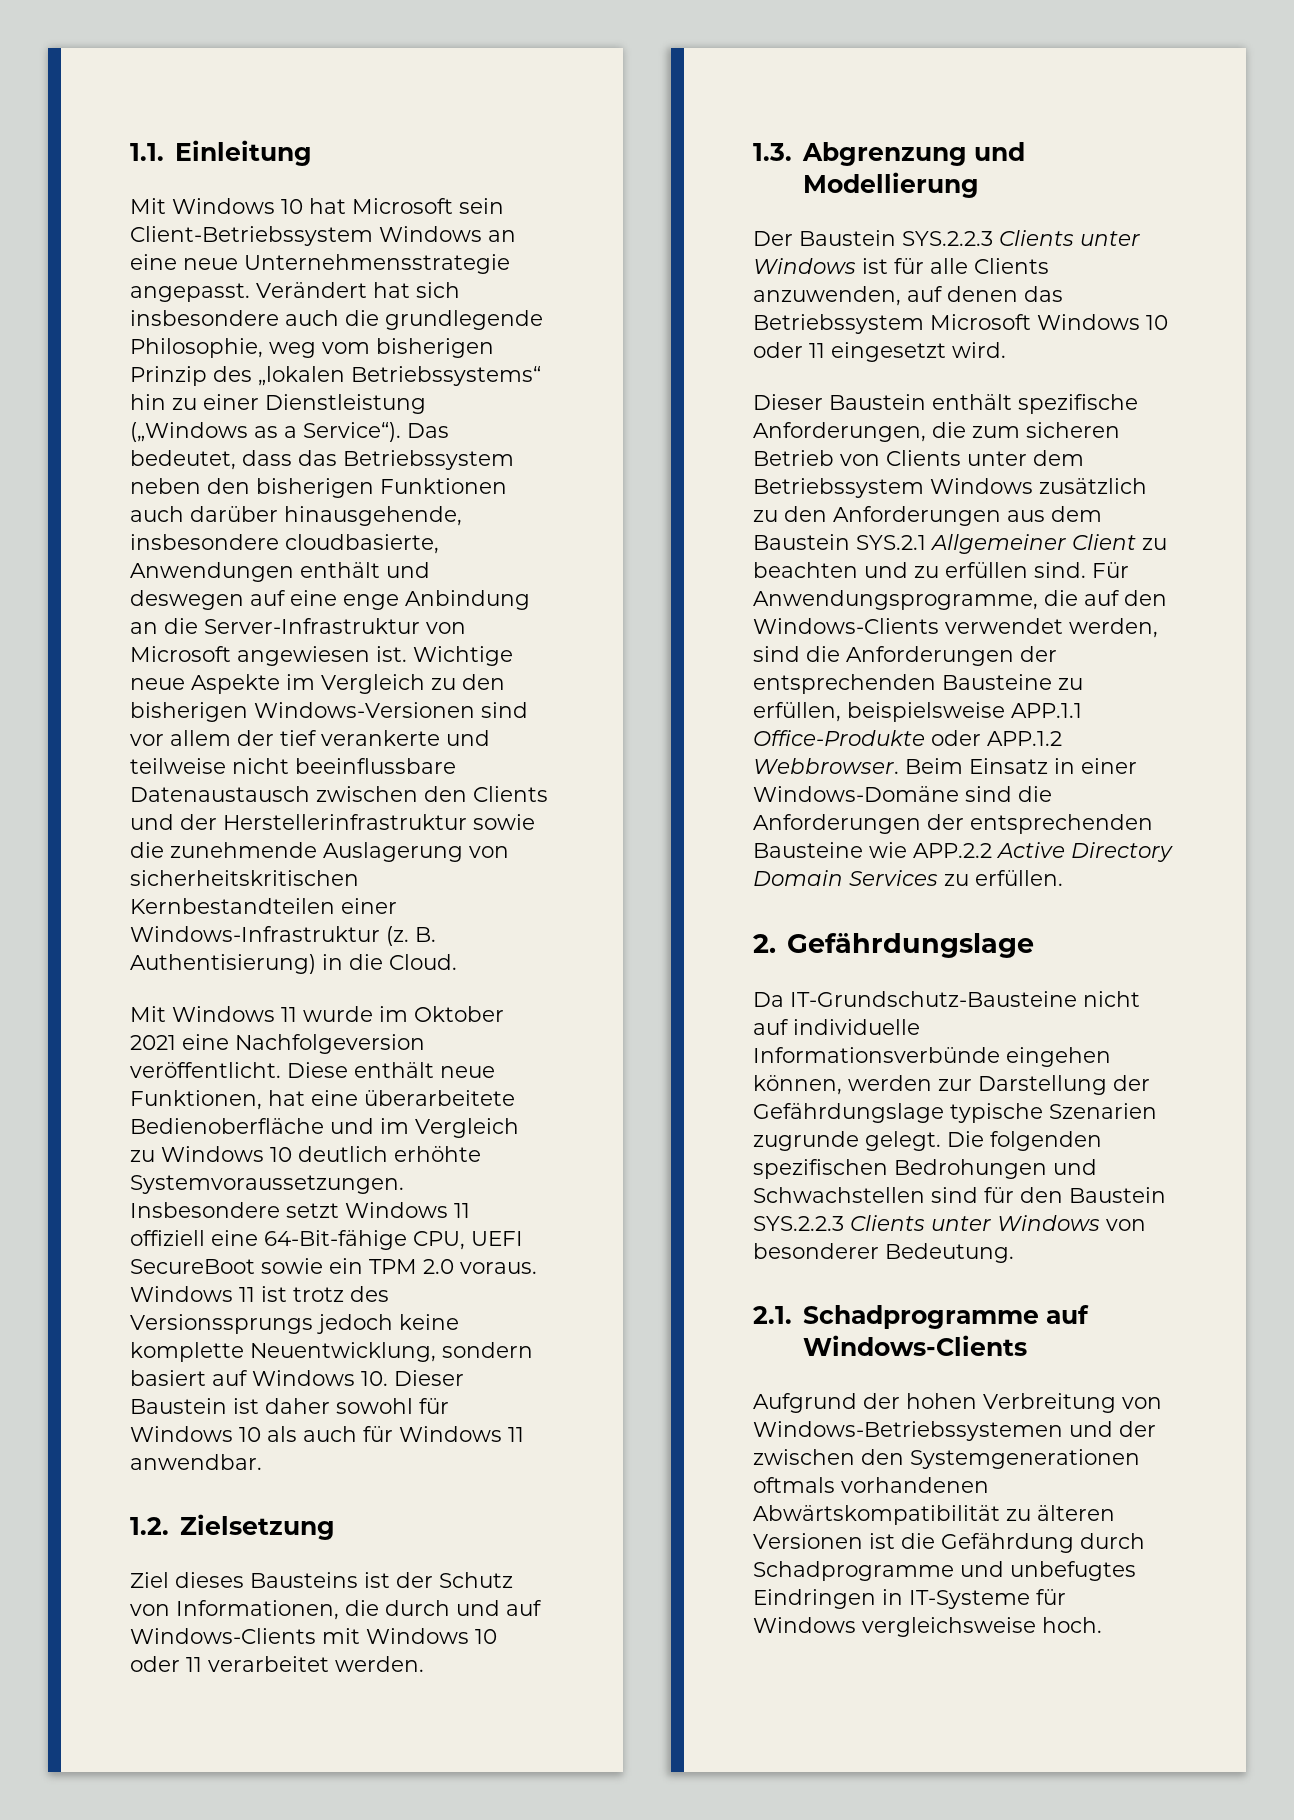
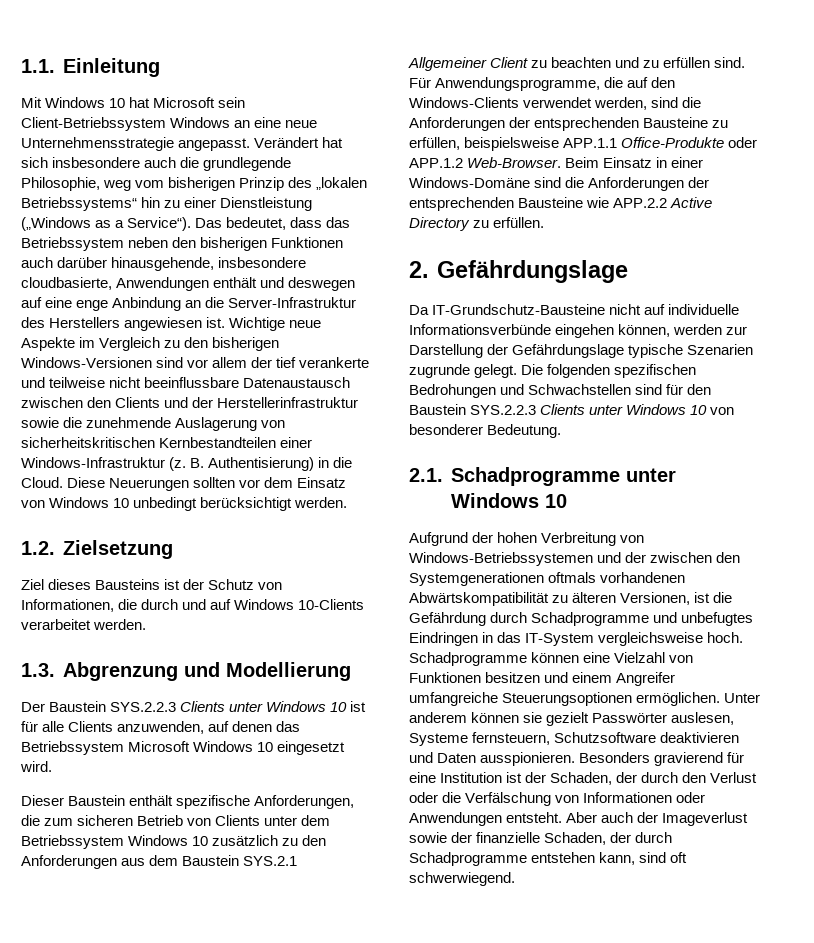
- Das bedeutet, dass das Betriebssystem neben den bisherigen Funktionen auch darüber hinausgehende, insbesondere cloudbasierte, Anwendungen enthält und deswegen auf eine enge Anbindung an die Server-Infrastruktur von Microsoft angewiesen ist.
+ Das bedeutet, dass das Betriebssystem neben den bisherigen Funktionen auch darüber hinausgehende, insbesondere cloudbasierte, Anwendungen enthält und deswegen auf eine enge Anbindung an die Server-Infrastruktur des Herstellers angewiesen ist.
- B. Authentisierung) in die Cloud.
- Mit Windows 11 wurde im Oktober 2021 eine Nachfolgeversion veröffentlicht. Diese enthält neue Funktionen, hat eine überarbeitete Bedienoberfläche und im Vergleich zu Windows 10 deutlich erhöhte Systemvoraussetzungen. Insbesondere setzt Windows 11 offiziell eine 64-Bit-fähige CPU, UEFI SecureBoot sowie ein TPM 2.0 voraus. Windows 11 ist trotz des Versionssprungs jedoch keine komplette Neuentwicklung, sondern basiert auf Windows 10. Dieser Baustein ist daher sowohl für Windows 10 als auch für Windows 11 anwendbar.
+ B. Authentisierung) in die Cloud. Diese Neuerungen sollten vor dem Einsatz von Windows 10 unbedingt berücksichtigt werden.
- Ziel dieses Bausteins ist der Schutz von Informationen, die durch und auf Windows-Clients mit Windows 10 oder 11 verarbeitet werden.
+ Ziel dieses Bausteins ist der Schutz von Informationen, die durch und auf Windows 10-Clients verarbeitet werden.
- Der Baustein SYS.2.2.3 Clients unter Windows ist für alle Clients anzuwenden, auf denen das Betriebssystem Microsoft Windows 10 oder 11 eingesetzt wird.
+ Der Baustein SYS.2.2.3 Clients unter Windows 10 ist für alle Clients anzuwenden, auf denen das Betriebssystem Microsoft Windows 10 eingesetzt wird.
- Dieser Baustein enthält spezifische Anforderungen, die zum sicheren Betrieb von Clients unter dem Betriebssystem Windows zusätzlich zu den Anforderungen aus dem Baustein SYS.2.1 Allgemeiner Client zu beachten und zu erfüllen sind.
+ Dieser Baustein enthält spezifische Anforderungen, die zum sicheren Betrieb von Clients unter dem Betriebssystem Windows 10 zusätzlich zu den Anforderungen aus dem Baustein SYS.2.1 Allgemeiner Client zu beachten und zu erfüllen sind.
- Für Anwendungsprogramme, die auf den Windows-Clients verwendet werden, sind die Anforderungen der entsprechenden Bausteine zu erfüllen, beispielsweise APP.1.1 Office-Produkte oder APP.1.2 Webbrowser.
+ Für Anwendungsprogramme, die auf den Windows-Clients verwendet werden, sind die Anforderungen der entsprechenden Bausteine zu erfüllen, beispielsweise APP.1.1 Office-Produkte oder APP.1.2 Web-Browser.
- Beim Einsatz in einer Windows-Domäne sind die Anforderungen der entsprechenden Bausteine wie APP.2.2 Active Directory Domain Services zu erfüllen.
+ Beim Einsatz in einer Windows-Domäne sind die Anforderungen der entsprechenden Bausteine wie APP.2.2 Active Directory zu erfüllen.
- Die folgenden spezifischen Bedrohungen und Schwachstellen sind für den Baustein SYS.2.2.3 Clients unter Windows von besonderer Bedeutung.
+ Die folgenden spezifischen Bedrohungen und Schwachstellen sind für den Baustein SYS.2.2.3 Clients unter Windows 10 von besonderer Bedeutung.
- 2.1. Schadprogramme auf Windows-Clients
+ 2.1. Schadprogramme unter Windows 10
- Aufgrund der hohen Verbreitung von Windows-Betriebssystemen und der zwischen den Systemgenerationen oftmals vorhandenen Abwärtskompatibilität zu älteren Versionen ist die Gefährdung durch Schadprogramme und unbefugtes Eindringen in IT-Systeme für Windows vergleichsweise hoch.
+ Aufgrund der hohen Verbreitung von Windows-Betriebssystemen und der zwischen den Systemgenerationen oftmals vorhandenen Abwärtskompatibilität zu älteren Versionen, ist die Gefährdung durch Schadprogramme und unbefugtes Eindringen in das IT-System vergleichsweise hoch. Schadprogramme können eine Vielzahl von Funktionen besitzen und einem Angreifer umfangreiche Steuerungsoptionen ermöglichen. Unter anderem können sie gezielt Passwörter auslesen, Systeme fernsteuern, Schutzsoftware deaktivieren und Daten ausspionieren. Besonders gravierend für eine Institution ist der Schaden, der durch den Verlust oder die Verfälschung von Informationen oder Anwendungen entsteht. Aber auch der Imageverlust sowie der finanzielle Schaden, der durch Schadprogramme entstehen kann, sind oft schwerwiegend.

